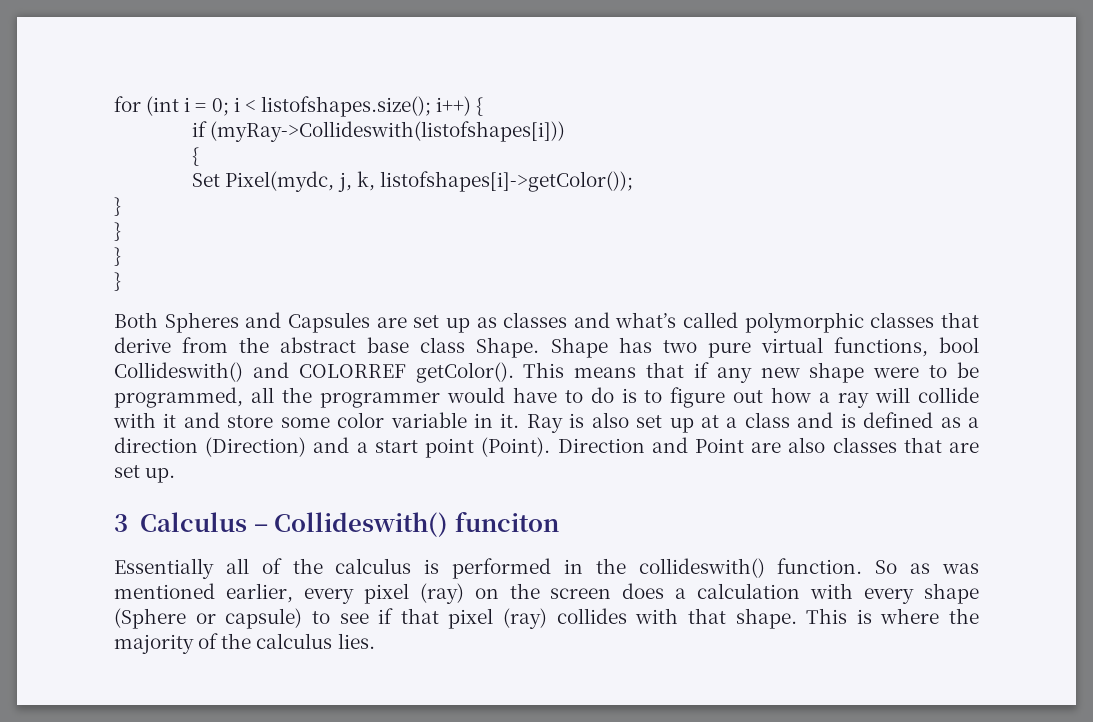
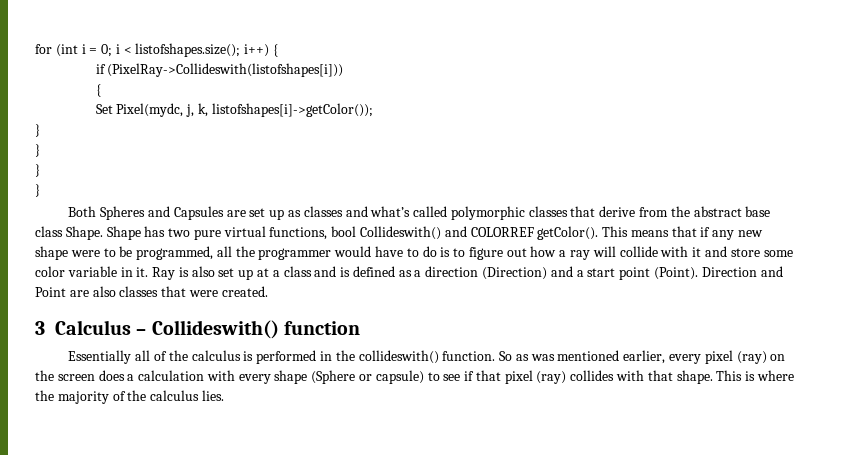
- if (myRay->Collideswith(listofshapes[i]))
+ if (PixelRay->Collideswith(listofshapes[i]))
- Direction and Point are also classes that are set up.
+ Direction and Point are also classes that were created.
- 3 Calculus – Collideswith() funciton
+ 3 Calculus – Collideswith() function

